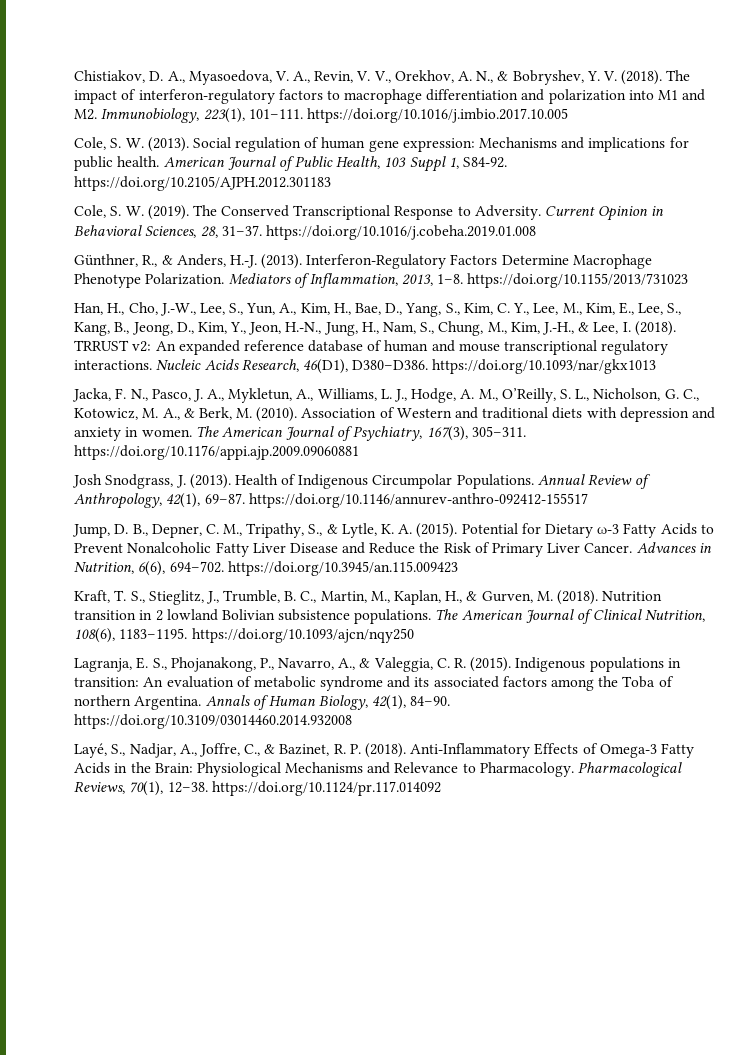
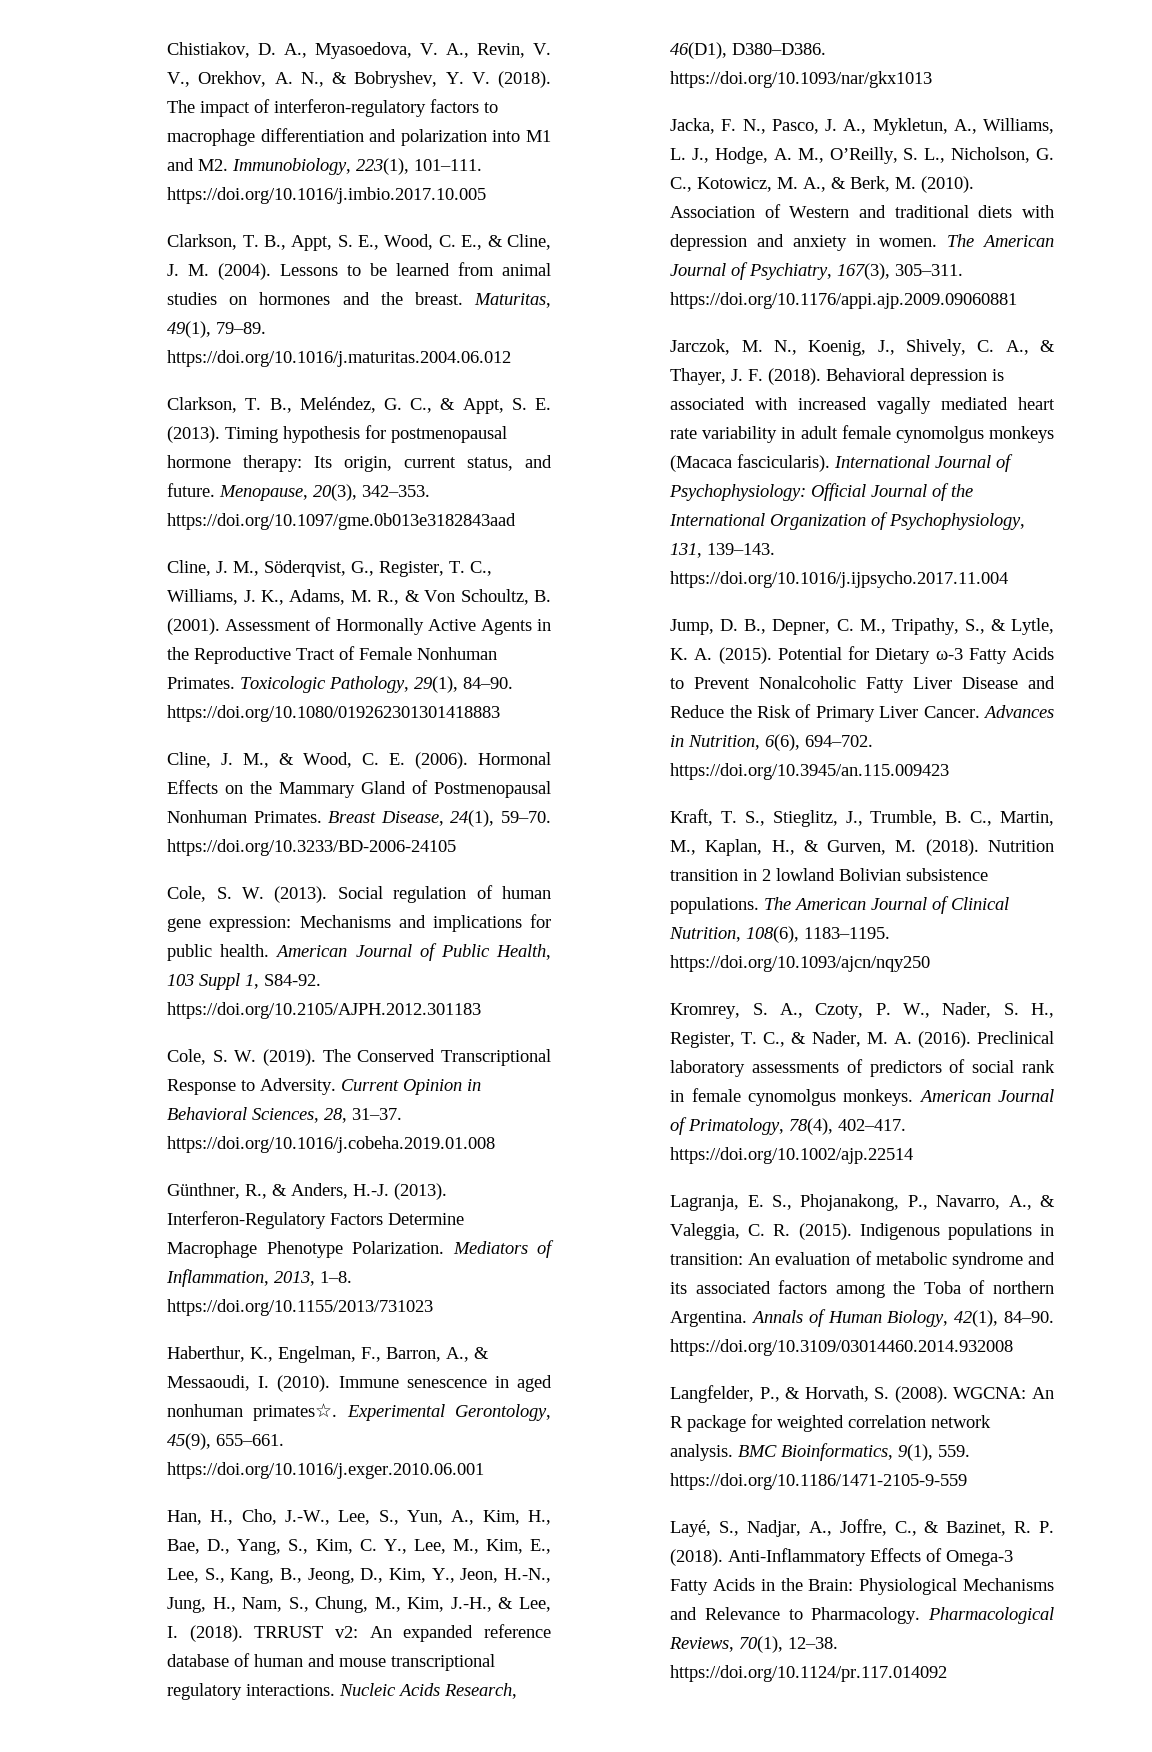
+ Clarkson, T. B., Appt, S. E., Wood, C. E., & Cline, J. M. (2004). Lessons to be learned from animal studies on hormones and the breast. Maturitas, 49(1), 79–89. https://doi.org/10.1016/j.maturitas.2004.06.012
+ Clarkson, T. B., Meléndez, G. C., & Appt, S. E. (2013). Timing hypothesis for postmenopausal hormone therapy: Its origin, current status, and future. Menopause, 20(3), 342–353. https://doi.org/10.1097/gme.0b013e3182843aad
+ Cline, J. M., Söderqvist, G., Register, T. C., Williams, J. K., Adams, M. R., & Von Schoultz, B. (2001). Assessment of Hormonally Active Agents in the Reproductive Tract of Female Nonhuman Primates. Toxicologic Pathology, 29(1), 84–90. https://doi.org/10.1080/019262301301418883
+ Cline, J. M., & Wood, C. E. (2006). Hormonal Effects on the Mammary Gland of Postmenopausal Nonhuman Primates. Breast Disease, 24(1), 59–70. https://doi.org/10.3233/BD-2006-24105
+ Haberthur, K., Engelman, F., Barron, A., & Messaoudi, I. (2010). Immune senescence in aged nonhuman primates☆. Experimental Gerontology, 45(9), 655–661. https://doi.org/10.1016/j.exger.2010.06.001
- Josh Snodgrass, J. (2013). Health of Indigenous Circumpolar Populations. Annual Review of Anthropology, 42(1), 69–87. https://doi.org/10.1146/annurev-anthro-092412-155517
+ Jarczok, M. N., Koenig, J., Shively, C. A., & Thayer, J. F. (2018). Behavioral depression is associated with increased vagally mediated heart rate variability in adult female cynomolgus monkeys (Macaca fascicularis). International Journal of Psychophysiology: Official Journal of the International Organization of Psychophysiology, 131, 139–143. https://doi.org/10.1016/j.ijpsycho.2017.11.004
+ Kromrey, S. A., Czoty, P. W., Nader, S. H., Register, T. C., & Nader, M. A. (2016). Preclinical laboratory assessments of predictors of social rank in female cynomolgus monkeys. American Journal of Primatology, 78(4), 402–417. https://doi.org/10.1002/ajp.22514
+ Langfelder, P., & Horvath, S. (2008). WGCNA: An R package for weighted correlation network analysis. BMC Bioinformatics, 9(1), 559. https://doi.org/10.1186/1471-2105-9-559

